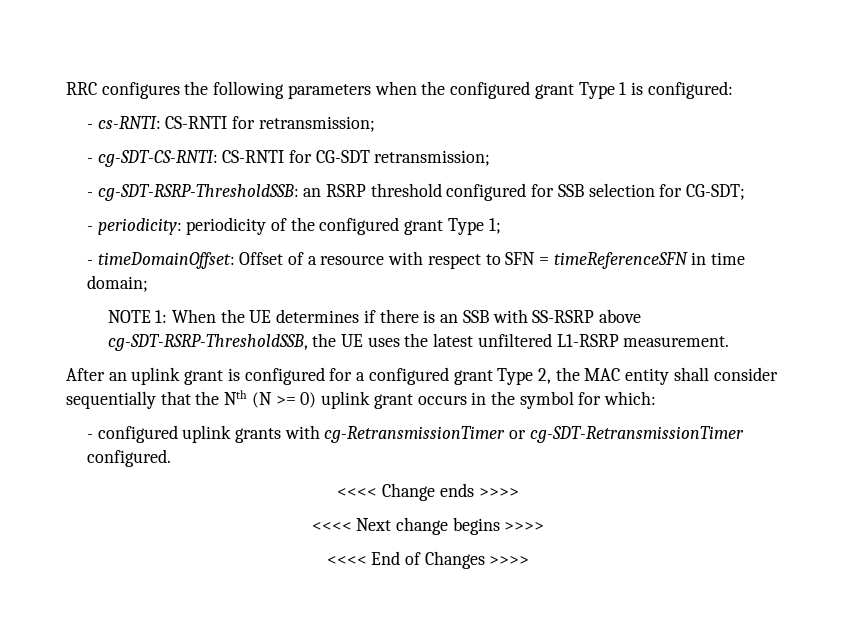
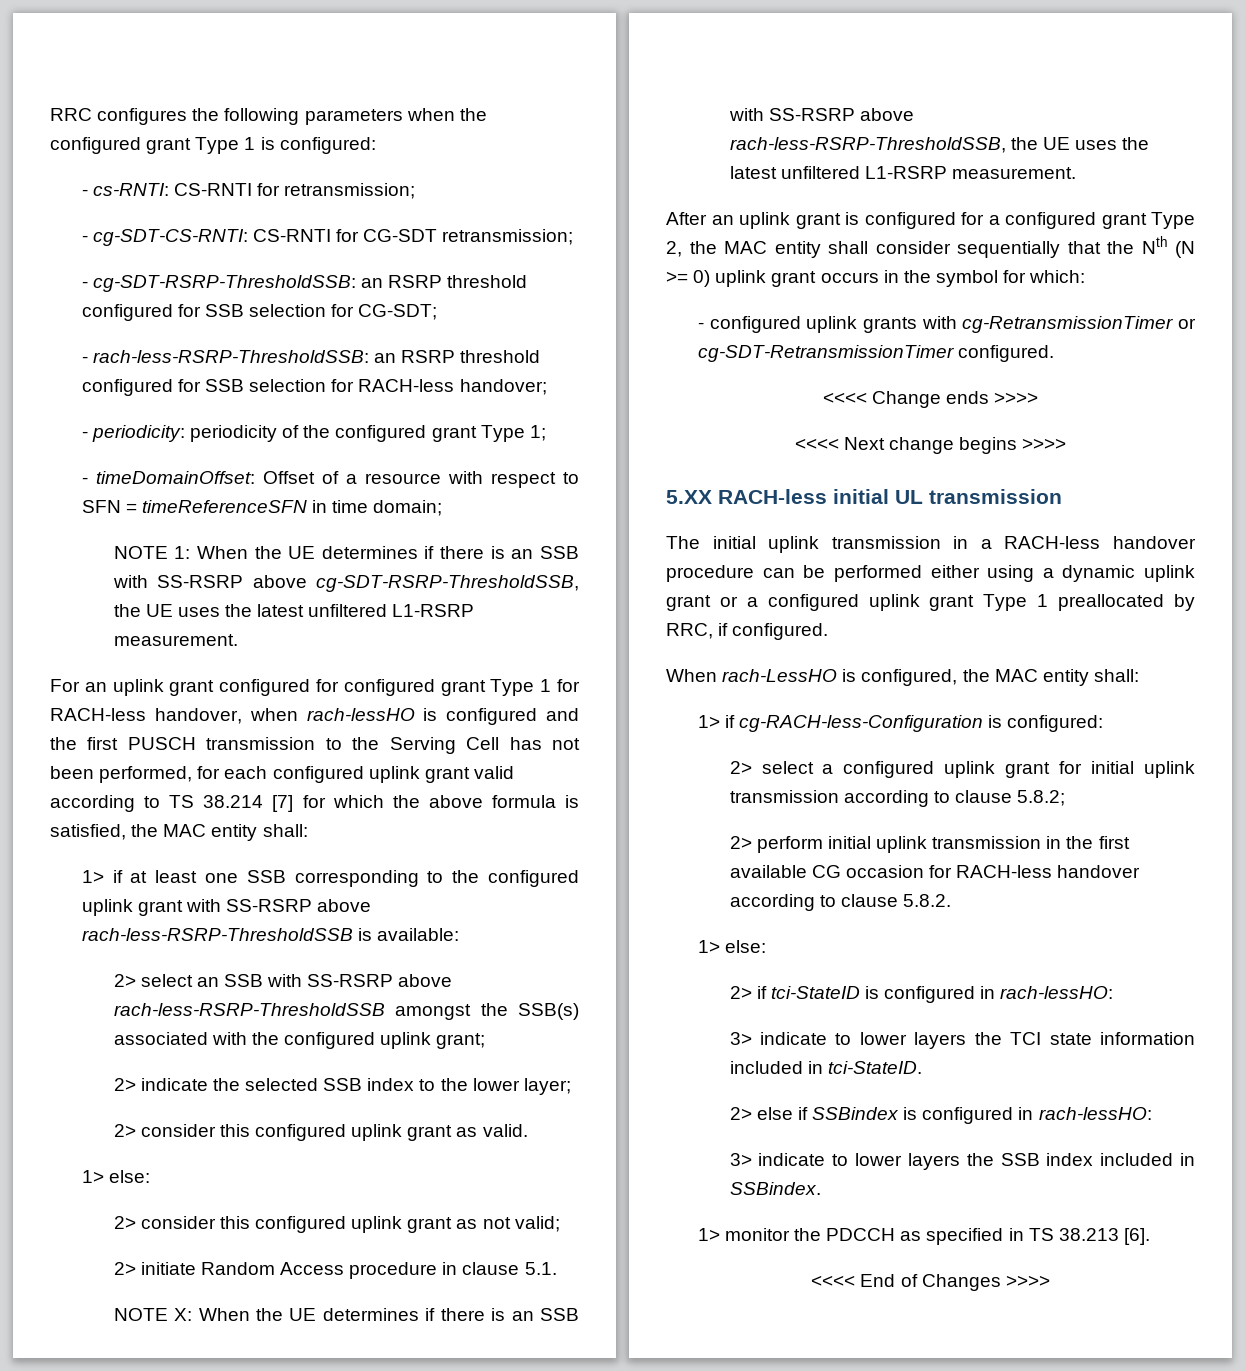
+ - rach-less-RSRP-ThresholdSSB: an RSRP threshold configured for SSB selection for RACH-less handover;
+ For an uplink grant configured for configured grant Type 1 for RACH-less handover, when rach-lessHO is configured and the first PUSCH transmission to the Serving Cell has not been performed, for each configured uplink grant valid according to TS 38.214 [7] for which the above formula is satisfied, the MAC entity shall:
+ 1> if at least one SSB corresponding to the configured uplink grant with SS-RSRP above rach-less-RSRP-ThresholdSSB is available:
+ 2> select an SSB with SS-RSRP above rach-less-RSRP-ThresholdSSB amongst the SSB(s) associated with the configured uplink grant;
+ 2> indicate the selected SSB index to the lower layer;
+ 2> consider this configured uplink grant as valid.
+ 1> else:
+ 2> consider this configured uplink grant as not valid;
+ 2> initiate Random Access procedure in clause 5.1.
+ NOTE X: When the UE determines if there is an SSB with SS-RSRP above rach-less-RSRP-ThresholdSSB, the UE uses the latest unfiltered L1-RSRP measurement.
+ 5.XX RACH-less initial UL transmission
+ The initial uplink transmission in a RACH-less handover procedure can be performed either using a dynamic uplink grant or a configured uplink grant Type 1 preallocated by RRC, if configured.
+ When rach-LessHO is configured, the MAC entity shall:
+ 1> if cg-RACH-less-Configuration is configured:
+ 2> select a configured uplink grant for initial uplink transmission according to clause 5.8.2;
+ 2> perform initial uplink transmission in the first available CG occasion for RACH-less handover according to clause 5.8.2.
+ 1> else:
+ 2> if tci-StateID is configured in rach-lessHO:
+ 3> indicate to lower layers the TCI state information included in tci-StateID.
+ 2> else if SSBindex is configured in rach-lessHO:
+ 3> indicate to lower layers the SSB index included in SSBindex.
+ 1> monitor the PDCCH as specified in TS 38.213 [6].

